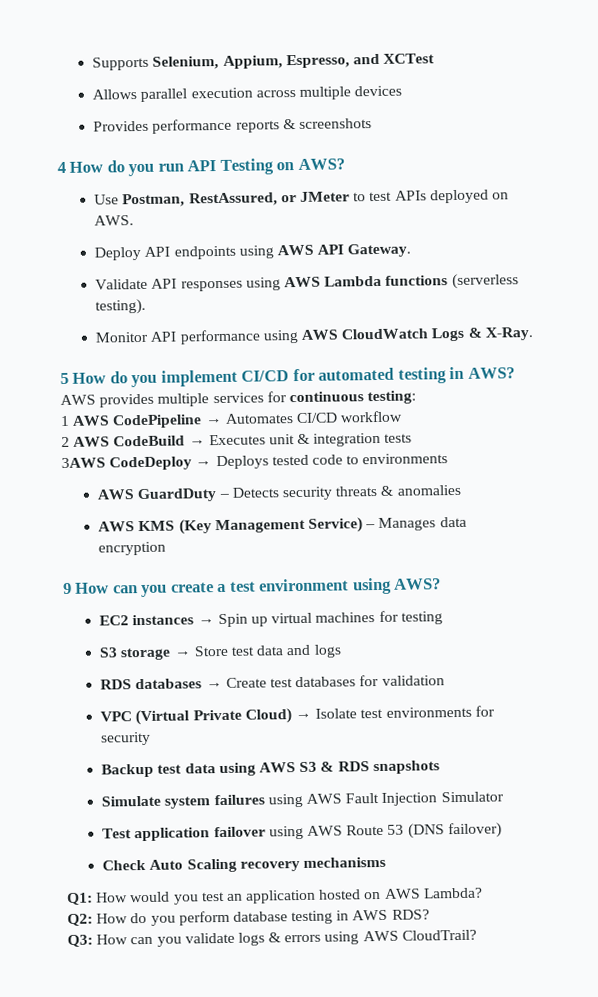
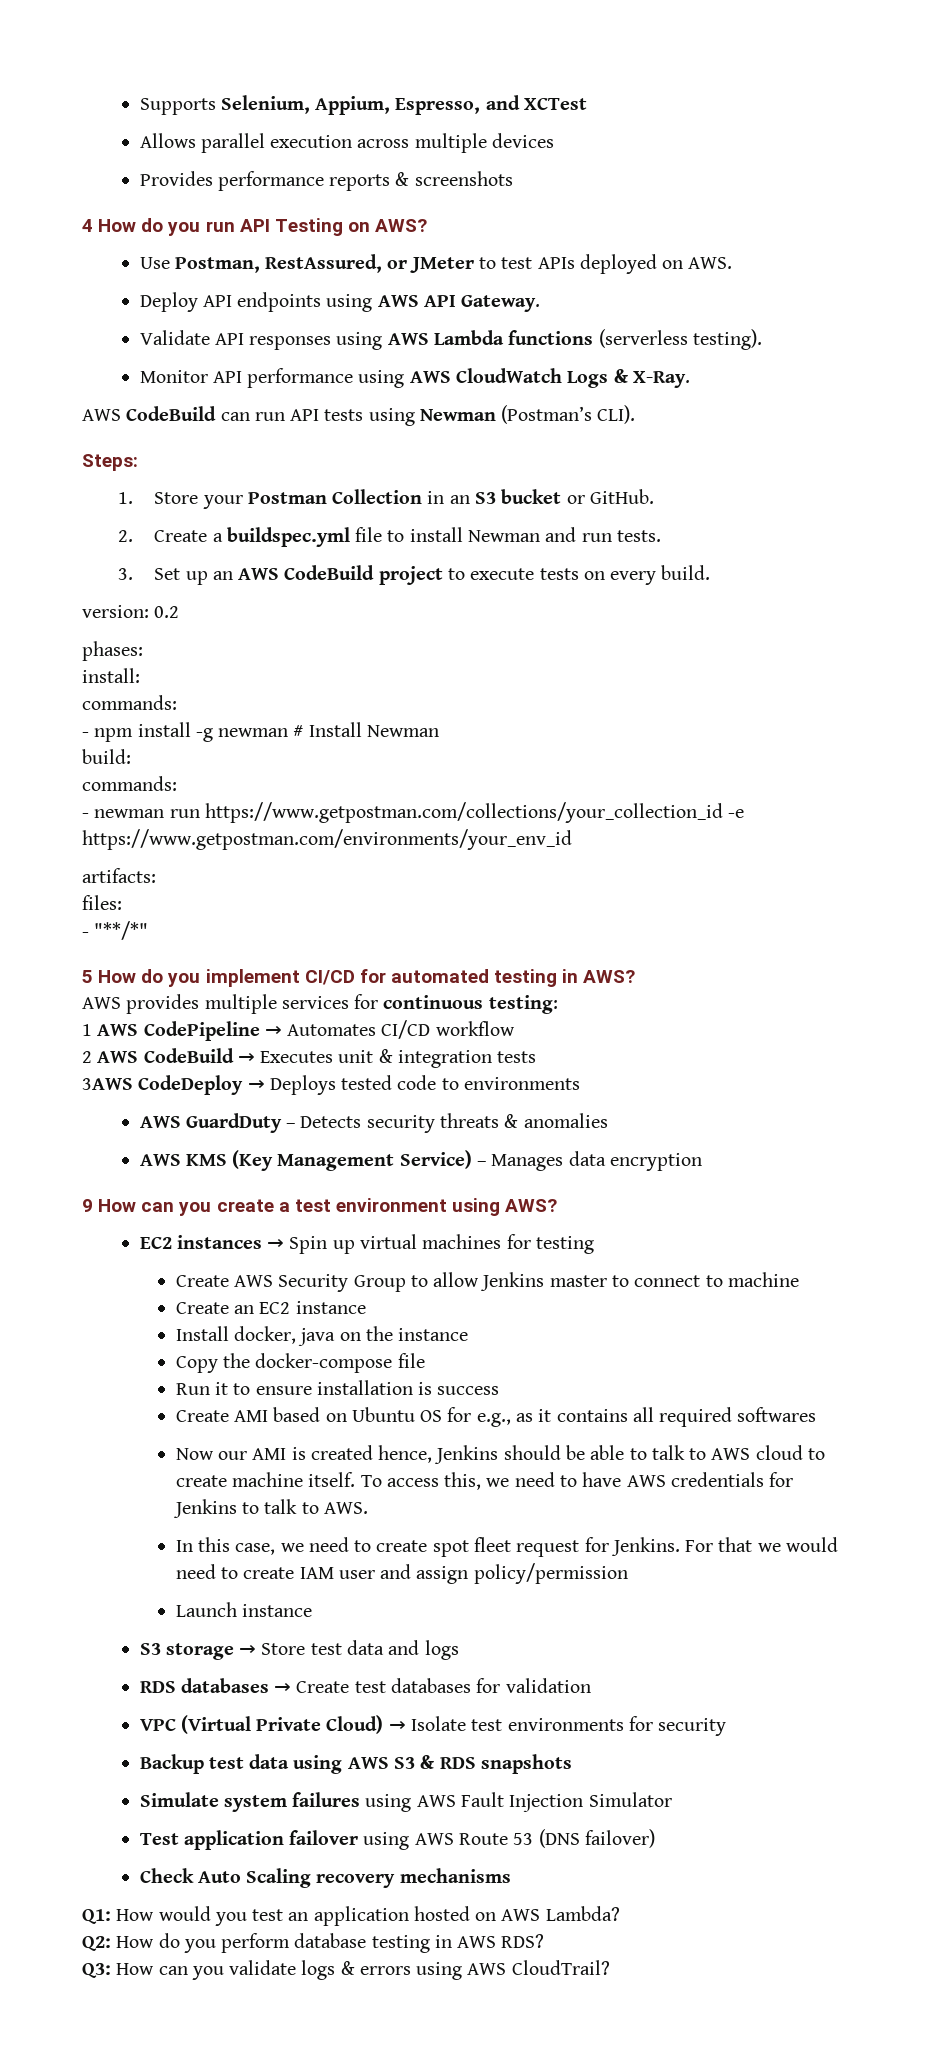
+ AWS CodeBuild can run API tests using Newman (Postman’s CLI).
+ Steps:
+ 1. Store your Postman Collection in an S3 bucket or GitHub.
+ 2. Create a buildspec.yml file to install Newman and run tests.
+ 3. Set up an AWS CodeBuild project to execute tests on every build.
+ version: 0.2
+ phases:
+ install:
+ commands:
+ - npm install -g newman # Install Newman
+ build:
+ commands:
+ - newman run https://www.getpostman.com/collections/your_collection_id -e https://www.getpostman.com/environments/your_env_id
+ artifacts:
+ files:
+ - "**/*"
+ Create AWS Security Group to allow Jenkins master to connect to machine
+ Create an EC2 instance
+ Install docker, java on the instance
+ Copy the docker-compose file
+ Run it to ensure installation is success
+ Create AMI based on Ubuntu OS for e.g., as it contains all required softwares
+ Now our AMI is created hence, Jenkins should be able to talk to AWS cloud to create machine itself. To access this, we need to have AWS credentials for Jenkins to talk to AWS.
+ In this case, we need to create spot fleet request for Jenkins. For that we would need to create IAM user and assign policy/permission
+ Launch instance

